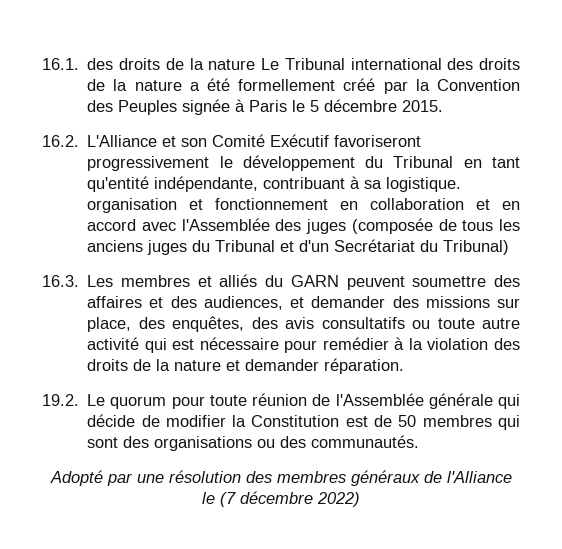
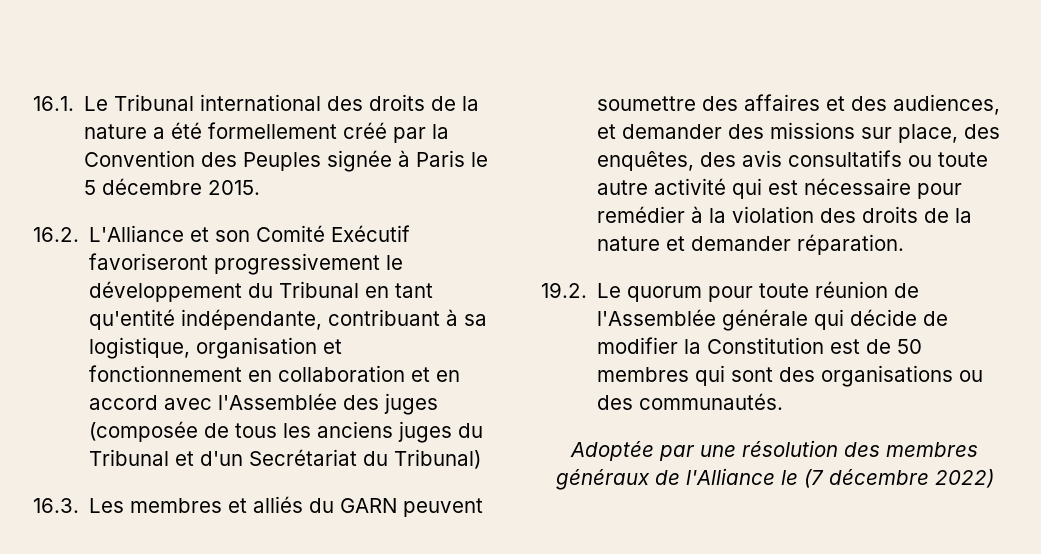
- 16.1. des droits de la nature Le Tribunal international des droits de la nature a été formellement créé par la Convention des Peuples signée à Paris le 5 décembre 2015.
+ 16.1. Le Tribunal international des droits de la nature a été formellement créé par la Convention des Peuples signée à Paris le 5 décembre 2015.
- 16.2. L'Alliance et son Comité Exécutif favoriseront progressivement le développement du Tribunal en tant qu'entité indépendante, contribuant à sa logistique. organisation et fonctionnement en collaboration et en accord avec l'Assemblée des juges (composée de tous les anciens juges du Tribunal et d'un Secrétariat du Tribunal)
+ 16.2. L'Alliance et son Comité Exécutif favoriseront progressivement le développement du Tribunal en tant qu'entité indépendante, contribuant à sa logistique, organisation et fonctionnement en collaboration et en accord avec l'Assemblée des juges (composée de tous les anciens juges du Tribunal et d'un Secrétariat du Tribunal)
- Adopté par une résolution des membres généraux de l'Alliance le (7 décembre 2022)
+ Adoptée par une résolution des membres généraux de l'Alliance le (7 décembre 2022)

